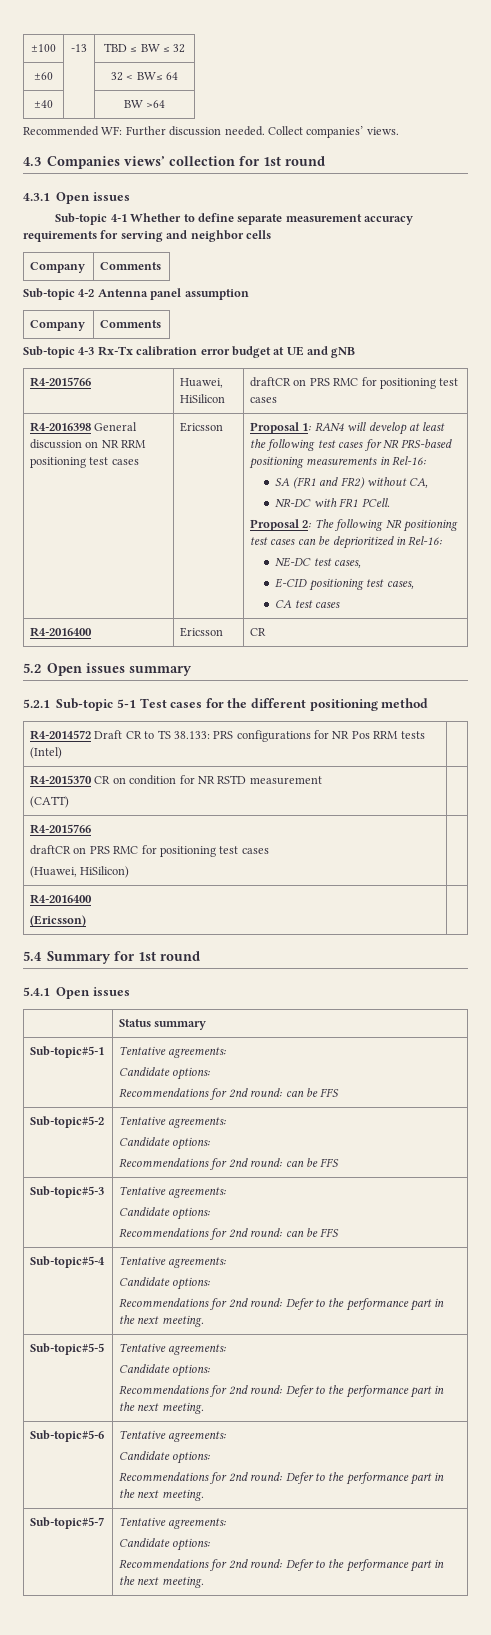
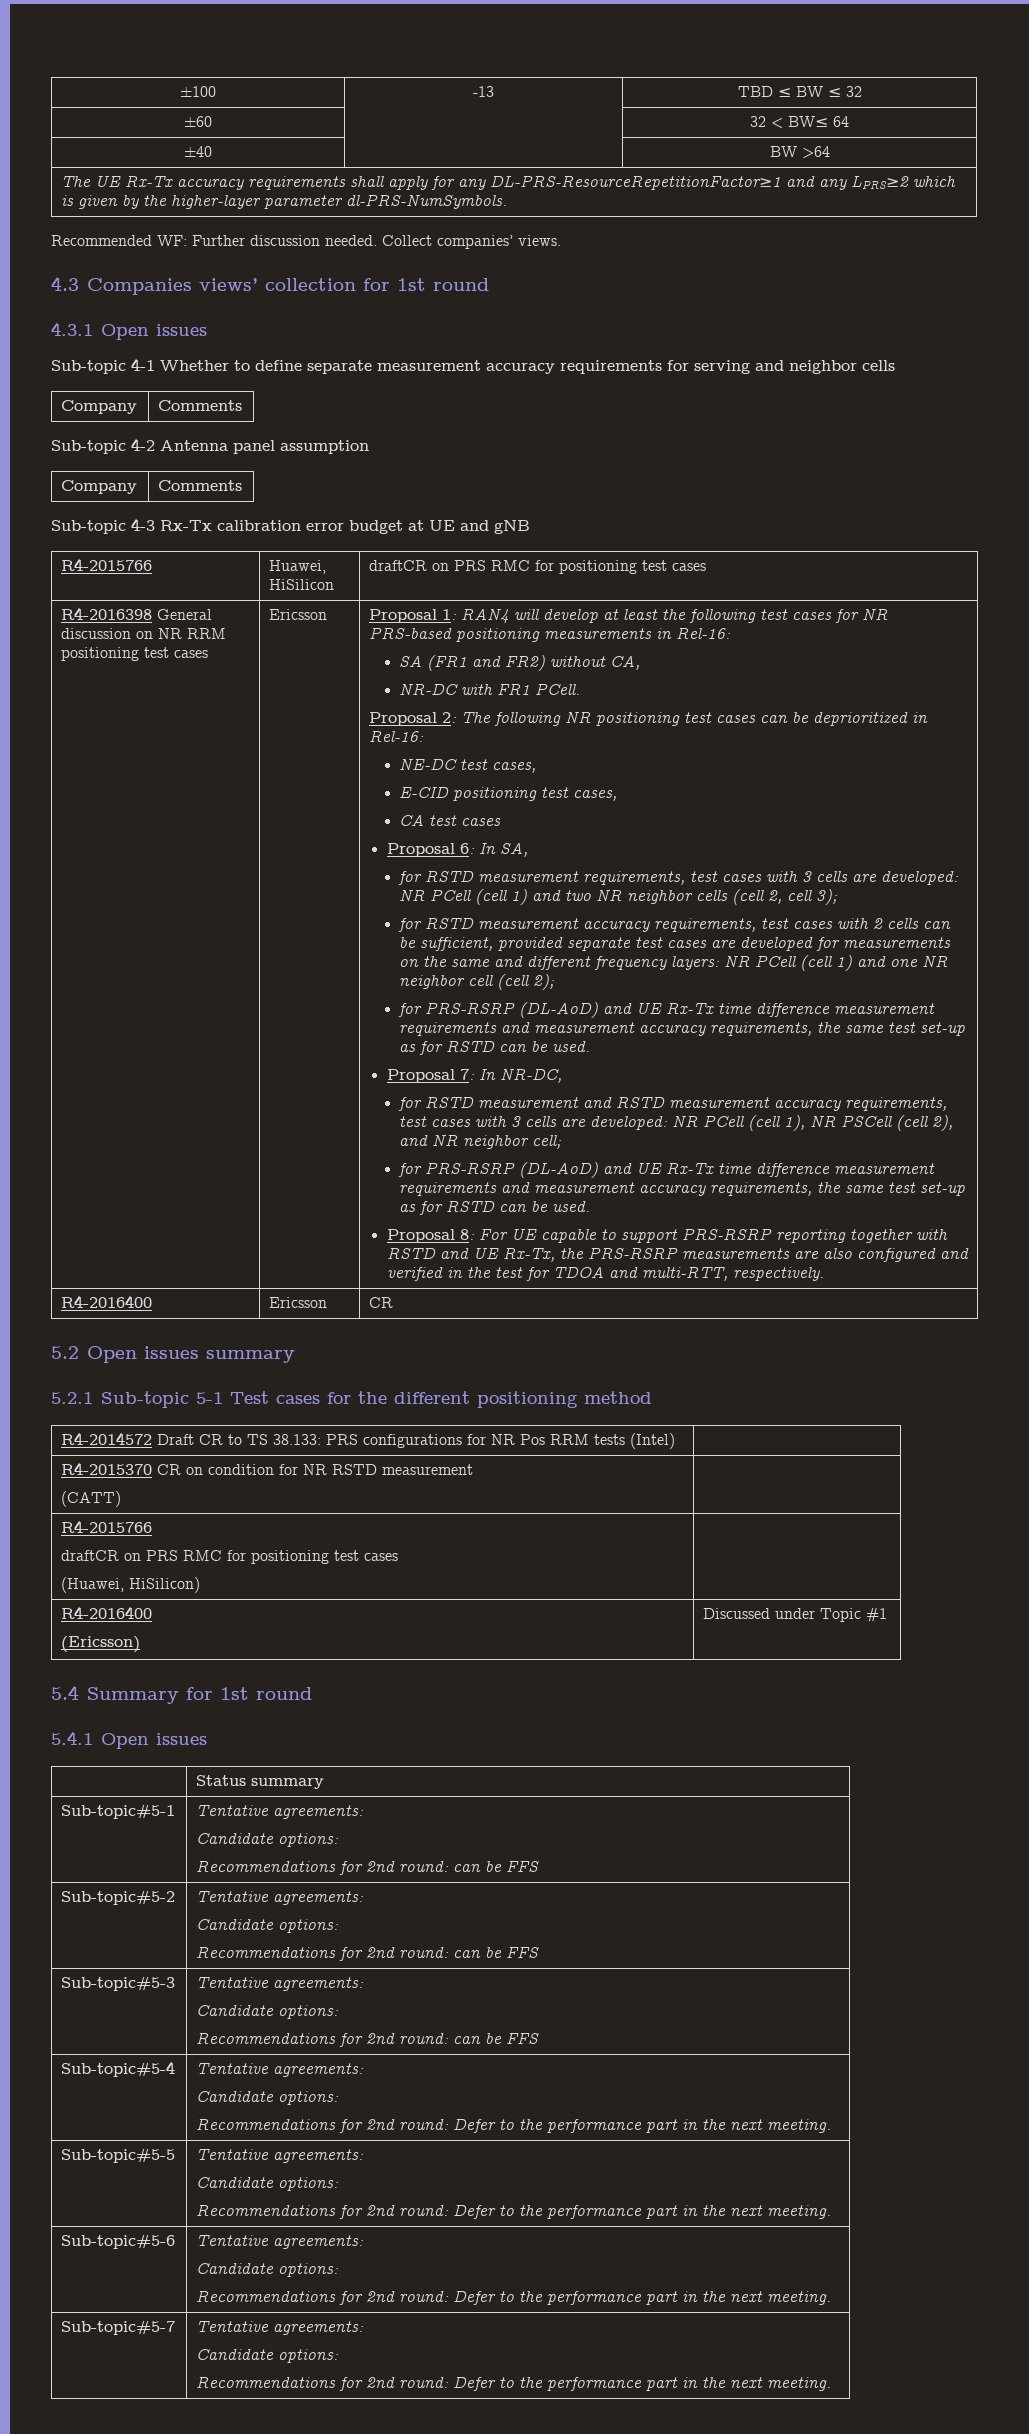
+ The UE Rx-Tx accuracy requirements shall apply for any DL-PRS-ResourceRepetitionFactor≥1 and any LPRS≥2 which is given by the higher-layer parameter dl-PRS-NumSymbols.
+ Proposal 6: In SA,
+ for RSTD measurement requirements, test cases with 3 cells are developed: NR PCell (cell 1) and two NR neighbor cells (cell 2, cell 3);
+ for RSTD measurement accuracy requirements, test cases with 2 cells can be sufficient, provided separate test cases are developed for measurements on the same and different frequency layers: NR PCell (cell 1) and one NR neighbor cell (cell 2);
+ for PRS-RSRP (DL-AoD) and UE Rx-Tx time difference measurement requirements and measurement accuracy requirements, the same test set-up as for RSTD can be used.
+ Proposal 7: In NR-DC,
+ for RSTD measurement and RSTD measurement accuracy requirements, test cases with 3 cells are developed: NR PCell (cell 1), NR PSCell (cell 2), and NR neighbor cell;
+ for PRS-RSRP (DL-AoD) and UE Rx-Tx time difference measurement requirements and measurement accuracy requirements, the same test set-up as for RSTD can be used.
+ Proposal 8: For UE capable to support PRS-RSRP reporting together with RSTD and UE Rx-Tx, the PRS-RSRP measurements are also configured and verified in the test for TDOA and multi-RTT, respectively.
  R4-2015370 CR on condition for NR RSTD measurement
  (CATT) |
  R4-2015766
  draftCR on PRS RMC for positioning test cases
  (Huawei, HiSilicon) |
  R4-2016400
- (Ericsson) |
+ (Ericsson) | Discussed under Topic #1

